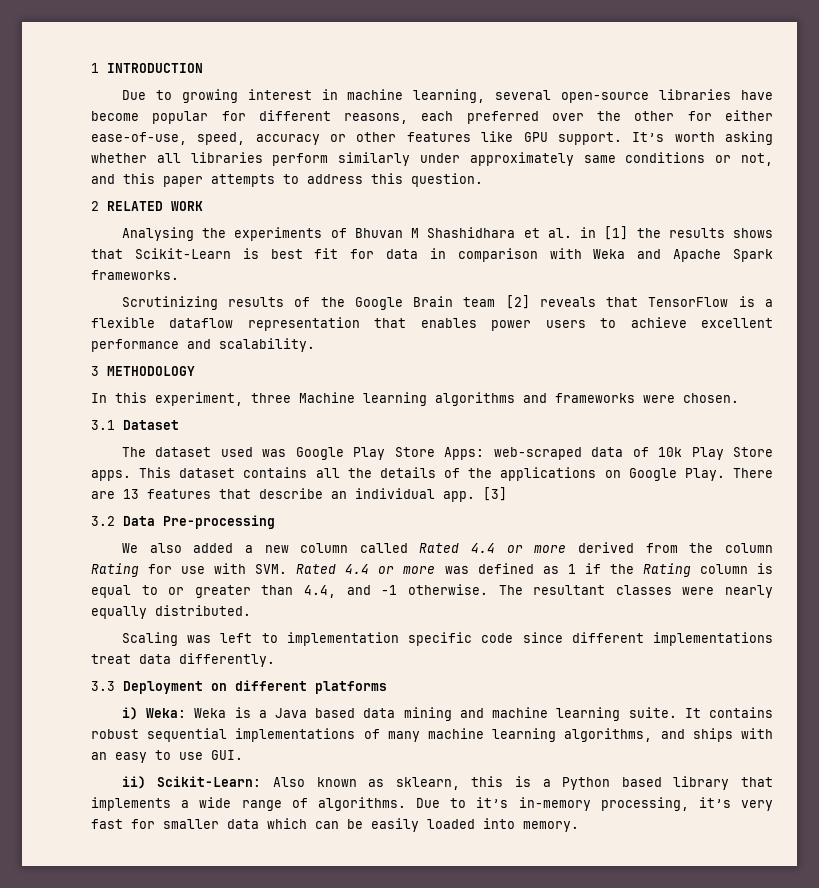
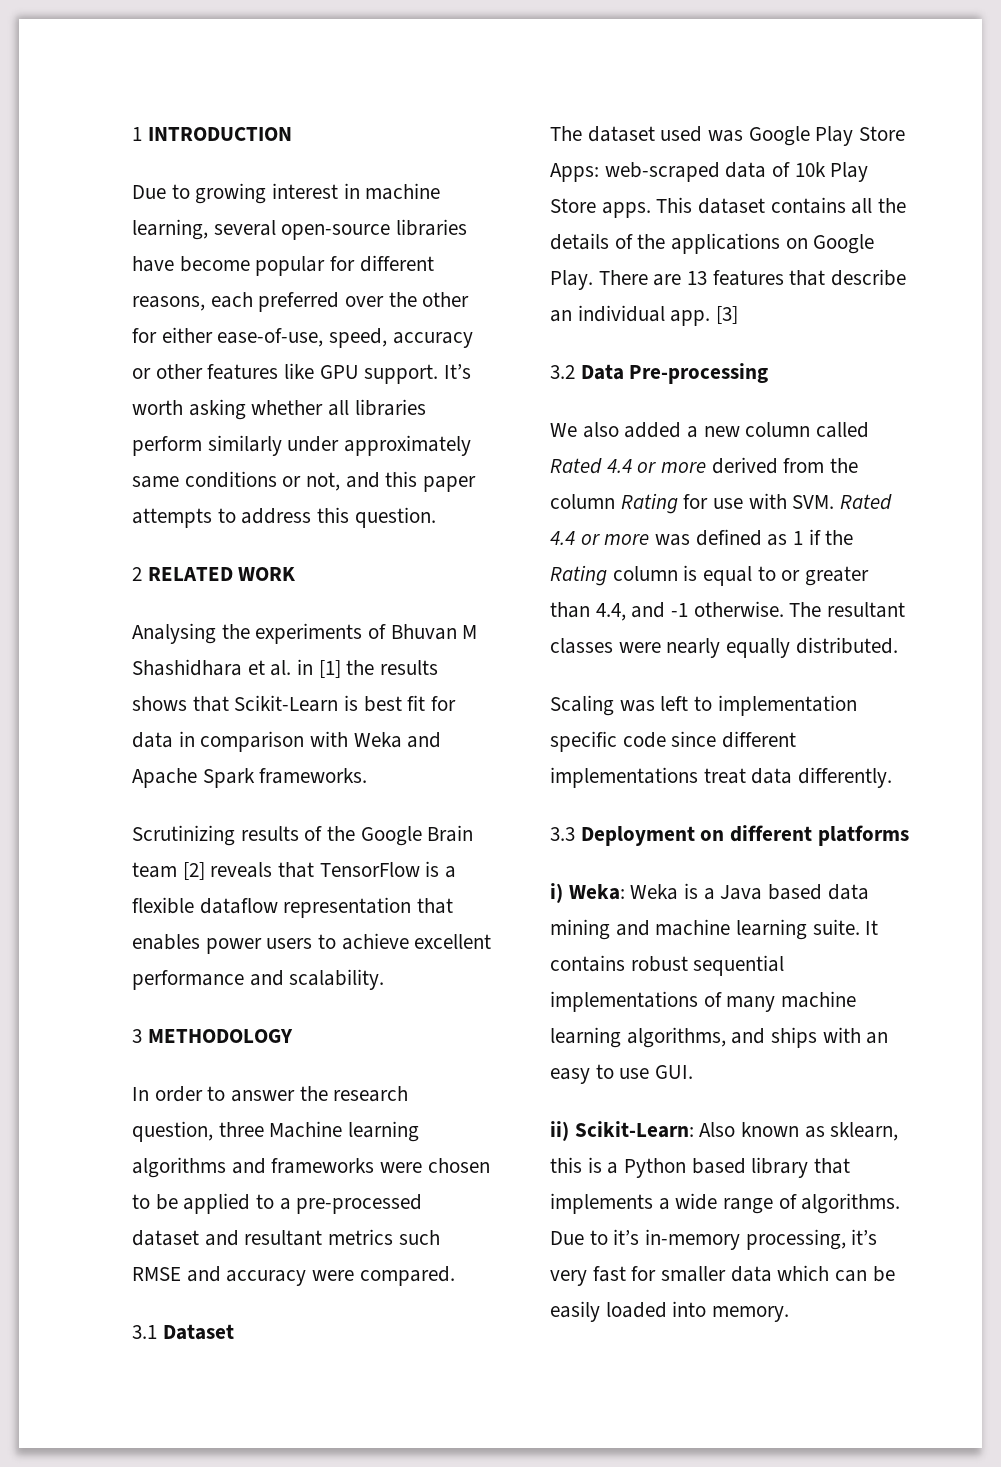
- In this experiment, three Machine learning algorithms and frameworks were chosen.
+ In order to answer the research question, three Machine learning algorithms and frameworks were chosen to be applied to a pre-processed dataset and resultant metrics such RMSE and accuracy were compared.

